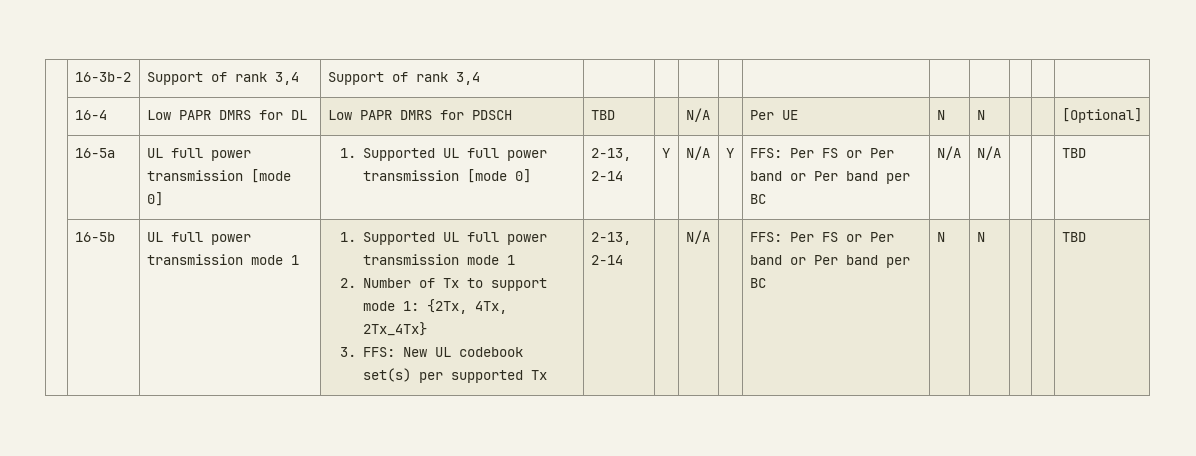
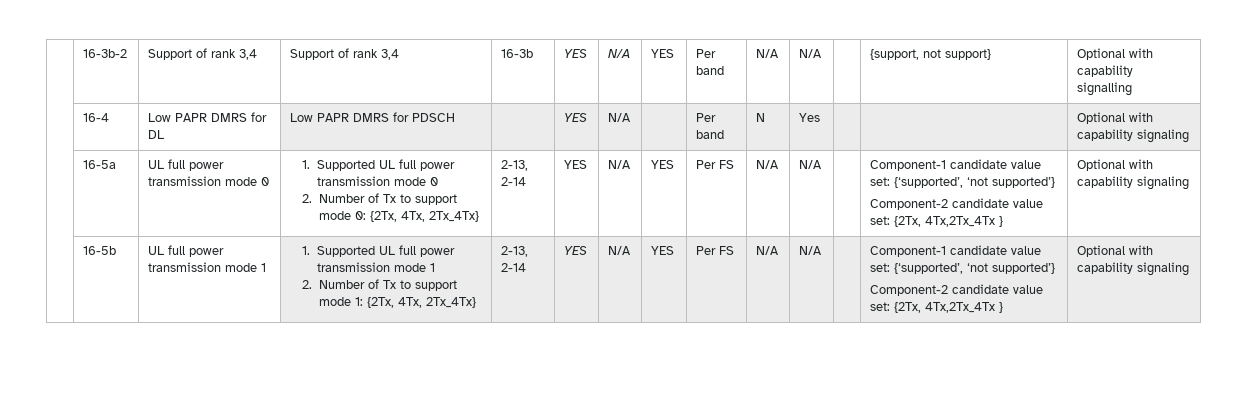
- | 16-3b-2 | Support of rank 3,4 | Support of rank 3,4 | | | | | | | | | |
+ | 16-3b-2 | Support of rank 3,4 | Support of rank 3,4 | 16-3b | YES | N/A | YES | Per band | N/A | N/A | | {support, not support} | Optional with capability signalling
- | 16-4 | Low PAPR DMRS for DL | Low PAPR DMRS for PDSCH | TBD | | N/A | | Per UE | N | N | | | [Optional]
+ | 16-4 | Low PAPR DMRS for DL | Low PAPR DMRS for PDSCH | | YES | N/A | | Per band | N | Yes | | | Optional with capability signaling
- UL full power transmission [mode 0] | 1. Supported UL full power transmission [mode 0] | 2-13, 2-14 | Y | N/A | Y | FFS: Per FS or Per band or Per band per BC | N/A | N/A | | | TBD
+ UL full power transmission mode 0 | 1. Supported UL full power transmission mode 0
+ 2. Number of Tx to support mode 0: {2Tx, 4Tx, 2Tx_4Tx} | 2-13, 2-14 | YES | N/A | YES | Per FS | N/A | N/A | | Component-1 candidate value set: {‘supported’, ‘not supported’}
+ Component-2 candidate value set: {2Tx, 4Tx,2Tx_4Tx } | Optional with capability signaling
- 2. Number of Tx to support mode 1: {2Tx, 4Tx, 2Tx_4Tx}
- 3. FFS: New UL codebook set(s) per supported Tx | 2-13, 2-14 | | N/A | | FFS: Per FS or Per band or Per band per BC | N | N | | | TBD
+ 2. Number of Tx to support mode 1: {2Tx, 4Tx, 2Tx_4Tx} | 2-13, 2-14 | YES | N/A | YES | Per FS | N/A | N/A | | Component-1 candidate value set: {‘supported’, ‘not supported’}
+ Component-2 candidate value set: {2Tx, 4Tx,2Tx_4Tx } | Optional with capability signaling

